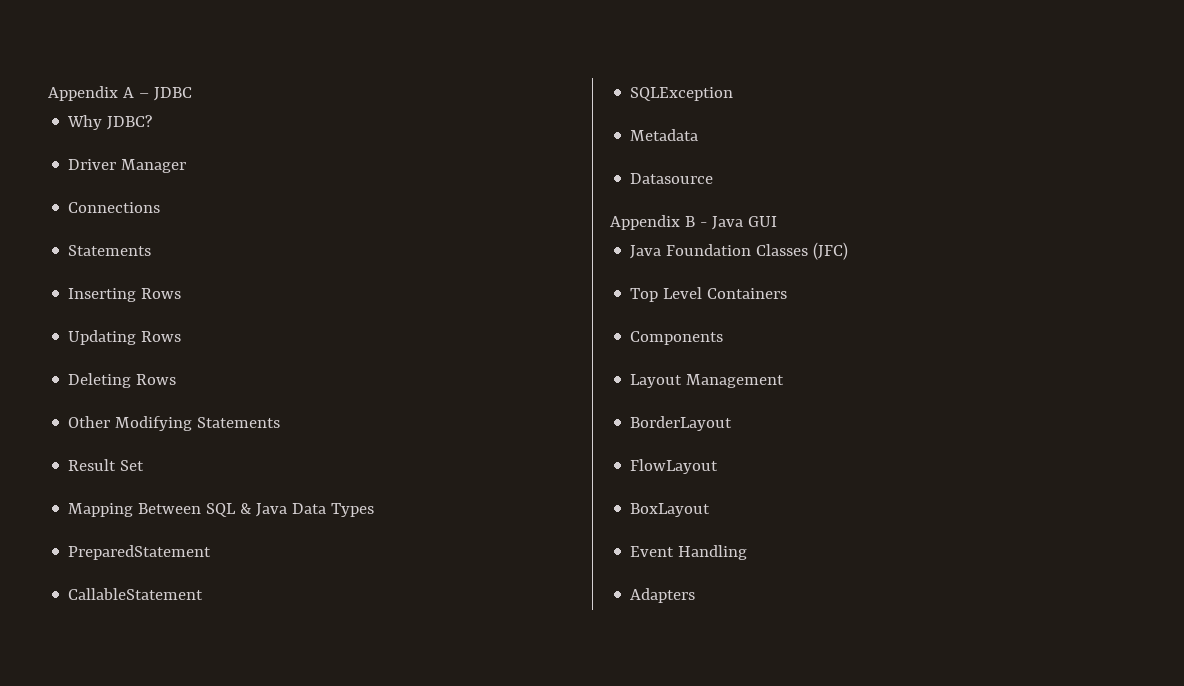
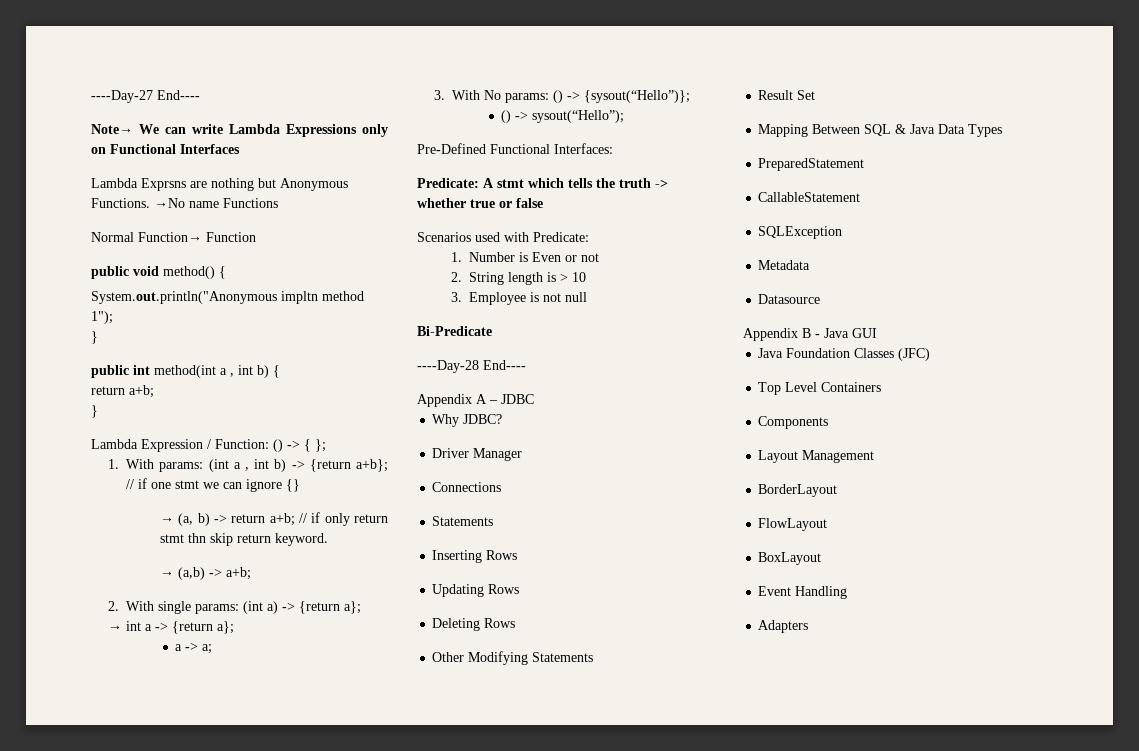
+ ----Day-27 End----
+ Note→ We can write Lambda Expressions only on Functional Interfaces
+ Lambda Exprsns are nothing but Anonymous Functions. →No name Functions
+ Normal Function→ Function
+ public void method() {
+ System.out.println("Anonymous impltn method 1");
+ }
+ public int method(int a , int b) {
+ return a+b;
+ }
+ Lambda Expression / Function: () -> { };
+ 1. With params: (int a , int b) -> {return a+b}; // if one stmt we can ignore {}
+ → (a, b) -> return a+b; // if only return stmt thn skip return keyword.
+ → (a,b) -> a+b;
+ 2. With single params: (int a) -> {return a};
+ → int a -> {return a};
+ a -> a;
+ 3. With No params: () -> {sysout(“Hello”)};
+ () -> sysout(“Hello”);
+ Pre-Defined Functional Interfaces:
+ Predicate: A stmt which tells the truth -> whether true or false
+ Scenarios used with Predicate:
+ 1. Number is Even or not
+ 2. String length is > 10
+ 3. Employee is not null
+ Bi-Predicate
+ ----Day-28 End----

